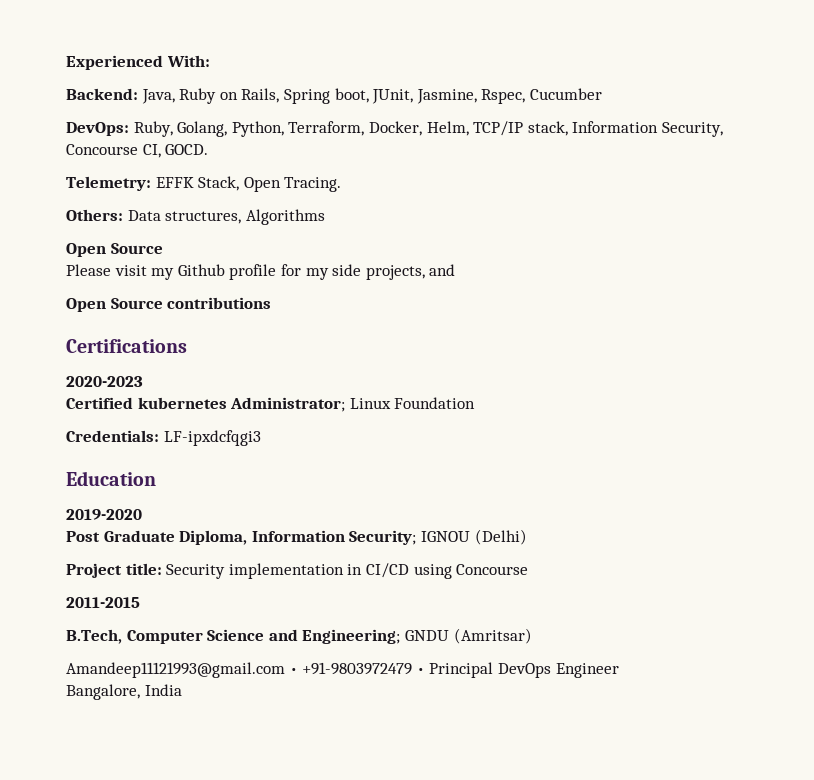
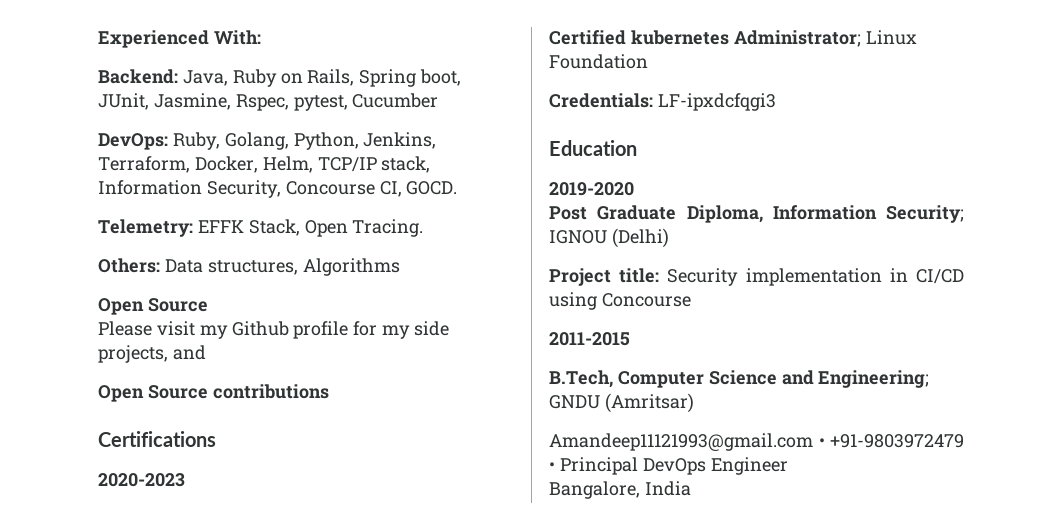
- Backend: Java, Ruby on Rails, Spring boot, JUnit, Jasmine, Rspec, Cucumber
+ Backend: Java, Ruby on Rails, Spring boot, JUnit, Jasmine, Rspec, pytest, Cucumber
- DevOps: Ruby, Golang, Python, Terraform, Docker, Helm, TCP/IP stack, Information Security, Concourse CI, GOCD.
+ DevOps: Ruby, Golang, Python, Jenkins, Terraform, Docker, Helm, TCP/IP stack, Information Security, Concourse CI, GOCD.

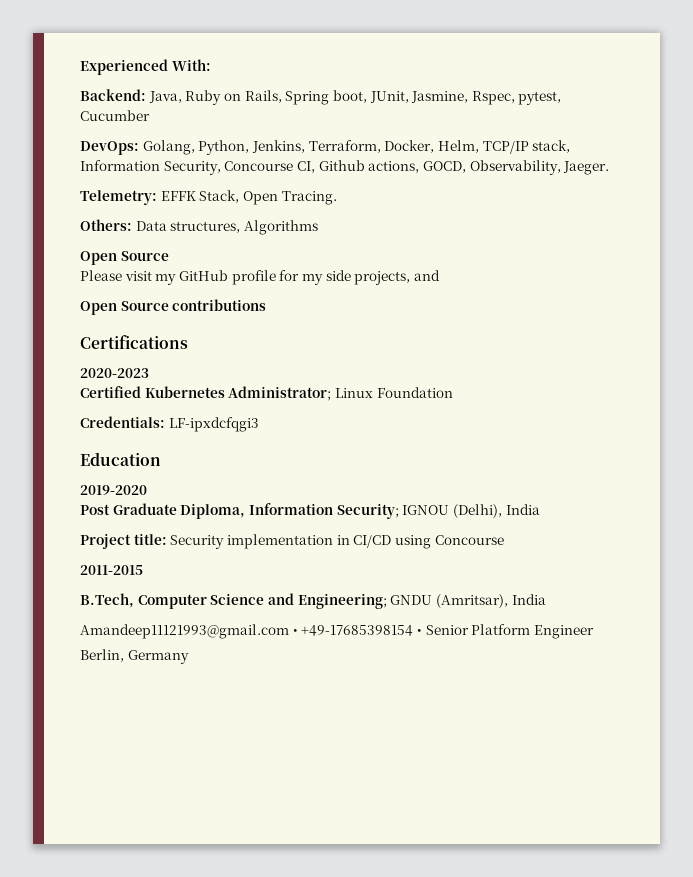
- DevOps: Ruby, Golang, Python, Jenkins, Terraform, Docker, Helm, TCP/IP stack, Information Security, Concourse CI, GOCD.
+ DevOps: Golang, Python, Jenkins, Terraform, Docker, Helm, TCP/IP stack, Information Security, Concourse CI, Github actions, GOCD, Observability, Jaeger.
- Please visit my Github profile for my side projects, and
+ Please visit my GitHub profile for my side projects, and
- Certified kubernetes Administrator; Linux Foundation
+ Certified Kubernetes Administrator; Linux Foundation
- Post Graduate Diploma, Information Security; IGNOU (Delhi)
+ Post Graduate Diploma, Information Security; IGNOU (Delhi), India
- B.Tech, Computer Science and Engineering; GNDU (Amritsar)
+ B.Tech, Computer Science and Engineering; GNDU (Amritsar), India
- Amandeep11121993@gmail.com • +91-9803972479 • Principal DevOps Engineer
+ Amandeep11121993@gmail.com • +49-17685398154 • Senior Platform Engineer
- Bangalore, India
+ Berlin, Germany

